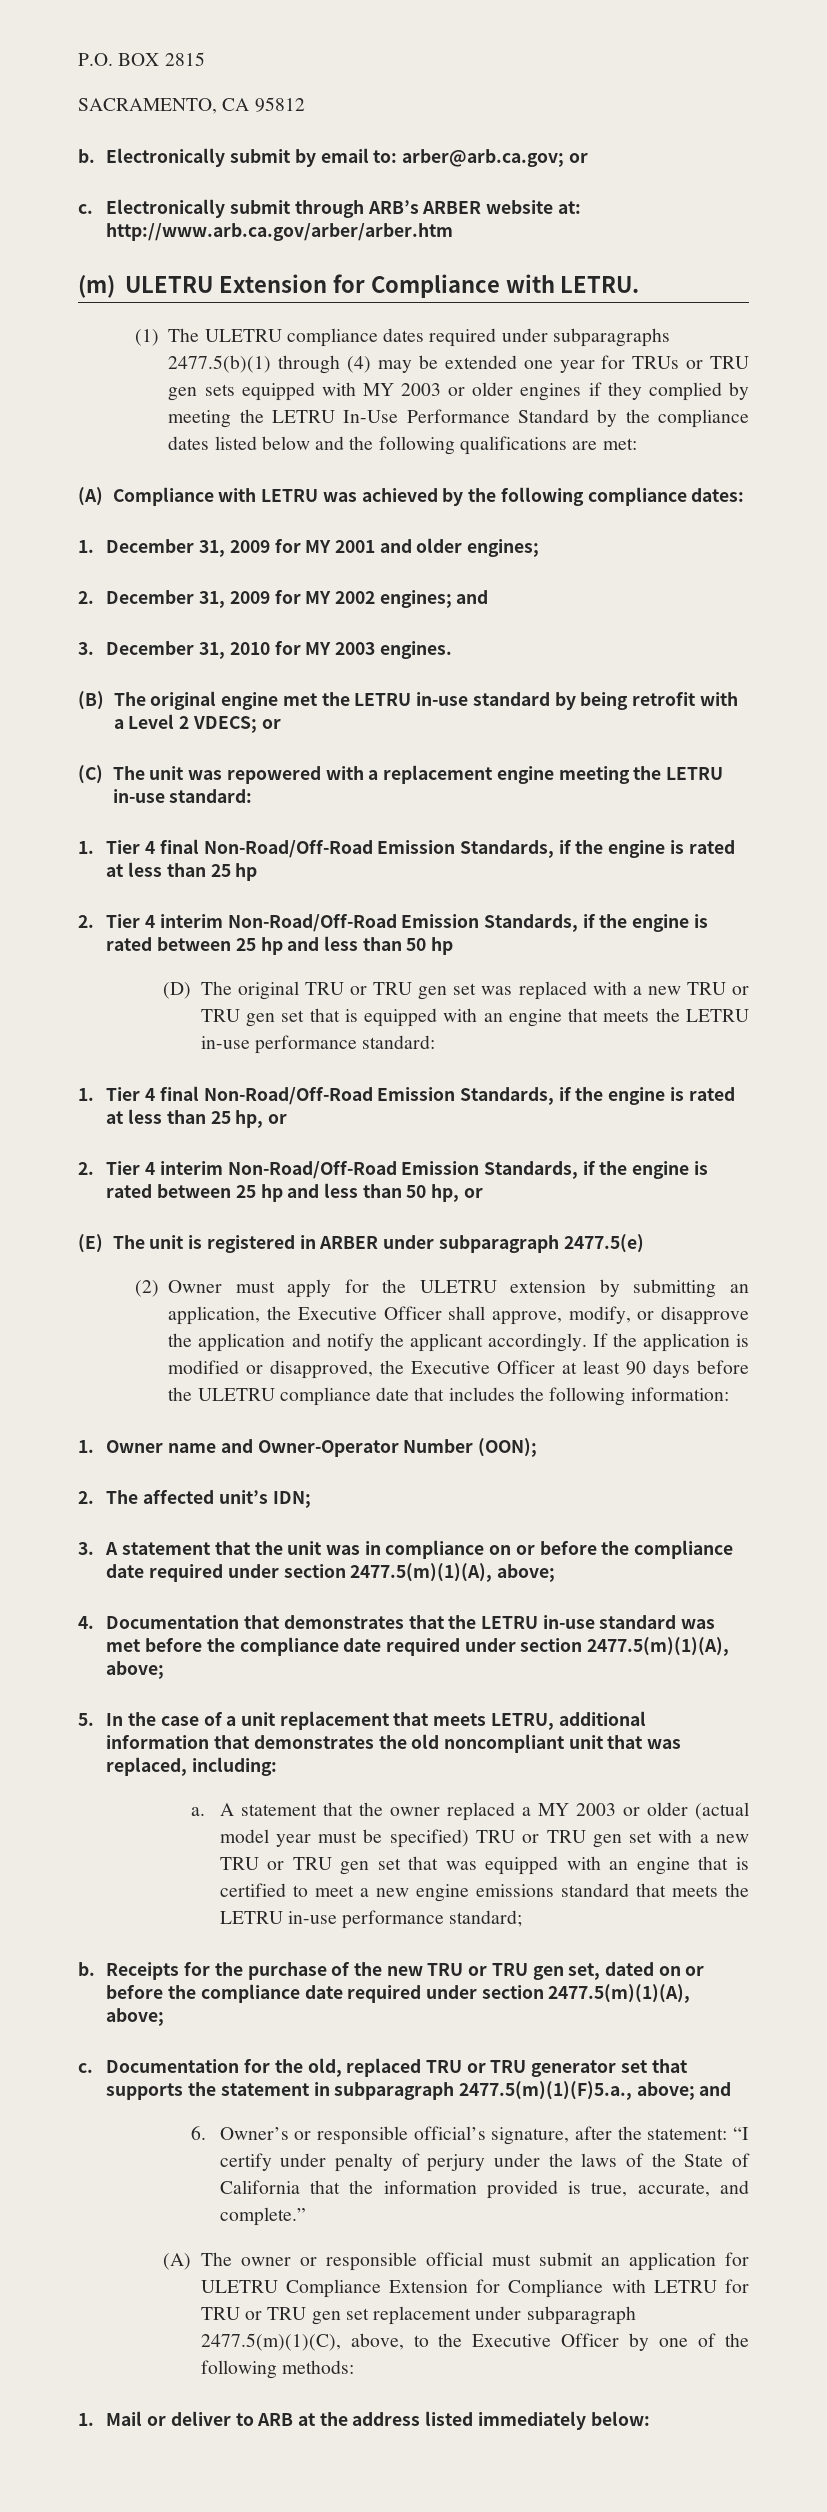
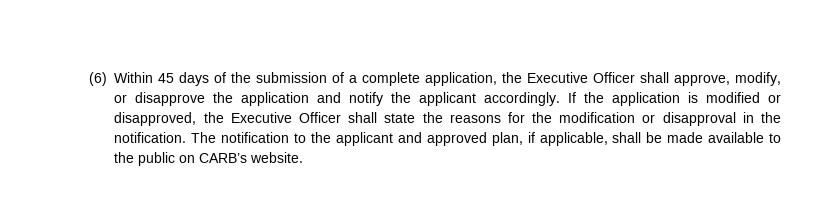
- P.O. BOX 2815
- SACRAMENTO, CA 95812
- b. Electronically submit by email to: arber@arb.ca.gov; or
- c. Electronically submit through ARB’s ARBER website at: http://www.arb.ca.gov/arber/arber.htm
- (m) ULETRU Extension for Compliance with LETRU.
- (1) The ULETRU compliance dates required under subparagraphs 2477.5(b)(1) through (4) may be extended one year for TRUs or TRU gen sets equipped with MY 2003 or older engines if they complied by meeting the LETRU In-Use Performance Standard by the compliance dates listed below and the following qualifications are met:
- (A) Compliance with LETRU was achieved by the following compliance dates:
- 1. December 31, 2009 for MY 2001 and older engines;
- 2. December 31, 2009 for MY 2002 engines; and
- 3. December 31, 2010 for MY 2003 engines.
- (B) The original engine met the LETRU in-use standard by being retrofit with a Level 2 VDECS; or
- (C) The unit was repowered with a replacement engine meeting the LETRU in-use standard:
- 1. Tier 4 final Non-Road/Off-Road Emission Standards, if the engine is rated at less than 25 hp
- 2. Tier 4 interim Non-Road/Off-Road Emission Standards, if the engine is rated between 25 hp and less than 50 hp
- (D) The original TRU or TRU gen set was replaced with a new TRU or TRU gen set that is equipped with an engine that meets the LETRU in-use performance standard:
- 1. Tier 4 final Non-Road/Off-Road Emission Standards, if the engine is rated at less than 25 hp, or
- 2. Tier 4 interim Non-Road/Off-Road Emission Standards, if the engine is rated between 25 hp and less than 50 hp, or
- (E) The unit is registered in ARBER under subparagraph 2477.5(e)
- (2) Owner must apply for the ULETRU extension by submitting an application, the Executive Officer shall approve, modify, or disapprove the application and notify the applicant accordingly.
+ (6) Within 45 days of the submission of a complete application, the Executive Officer shall approve, modify, or disapprove the application and notify the applicant accordingly.
- If the application is modified or disapproved, the Executive Officer at least 90 days before the ULETRU compliance date that includes the following information:
- 1. Owner name and Owner-Operator Number (OON);
- 2. The affected unit’s IDN;
- 3. A statement that the unit was in compliance on or before the compliance date required under section 2477.5(m)(1)(A), above;
- 4. Documentation that demonstrates that the LETRU in-use standard was met before the compliance date required under section 2477.5(m)(1)(A), above;
- 5. In the case of a unit replacement that meets LETRU, additional information that demonstrates the old noncompliant unit that was replaced, including:
- a. A statement that the owner replaced a MY 2003 or older (actual model year must be specified) TRU or TRU gen set with a new TRU or TRU gen set that was equipped with an engine that is certified to meet a new engine emissions standard that meets the LETRU in-use performance standard;
- b. Receipts for the purchase of the new TRU or TRU gen set, dated on or before the compliance date required under section 2477.5(m)(1)(A), above;
- c. Documentation for the old, replaced TRU or TRU generator set that supports the statement in subparagraph 2477.5(m)(1)(F)5.a., above; and
- 6. Owner’s or responsible official’s signature, after the statement: “I certify under penalty of perjury under the laws of the State of California that the information provided is true, accurate, and complete.”
- (A) The owner or responsible official must submit an application for ULETRU Compliance Extension for Compliance with LETRU for TRU or TRU gen set replacement under subparagraph 2477.5(m)(1)(C), above, to the Executive Officer by one of the following methods:
- 1. Mail or deliver to ARB at the address listed immediately below:
+ If the application is modified or disapproved, the Executive Officer shall state the reasons for the modification or disapproval in the notification. The notification to the applicant and approved plan, if applicable, shall be made available to the public on CARB’s website.

